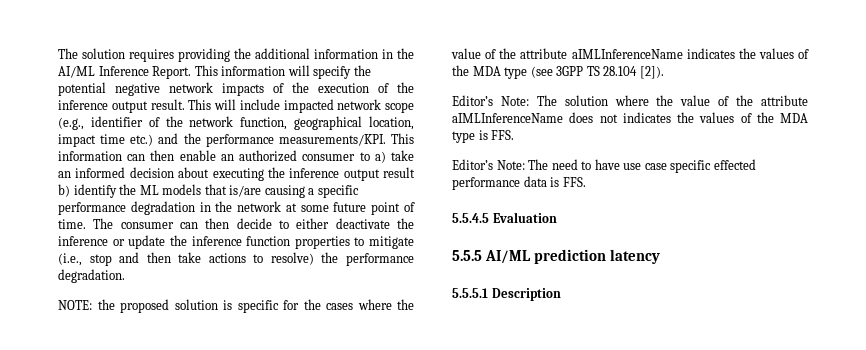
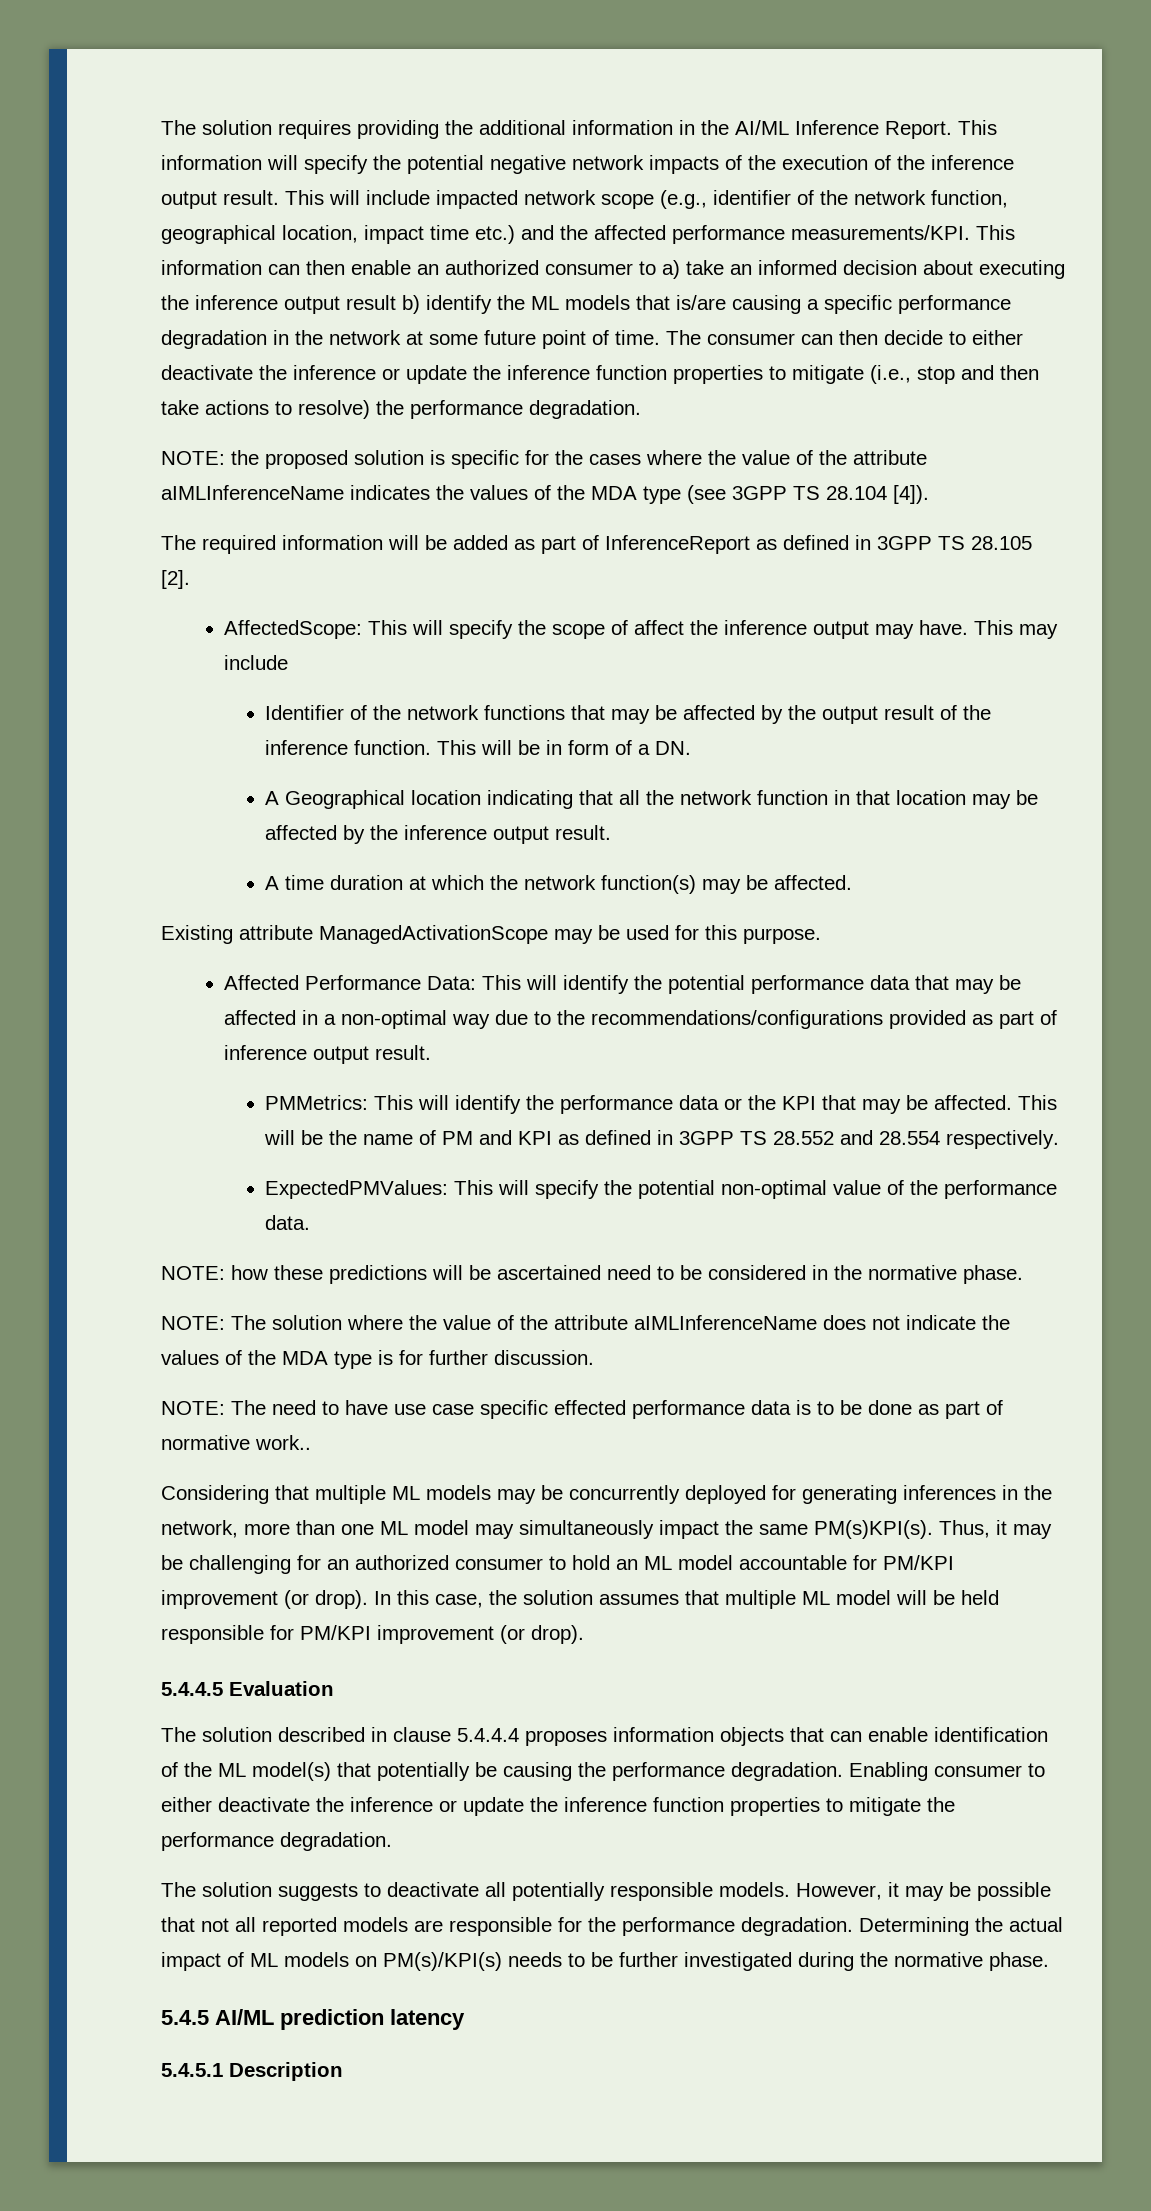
- This will include impacted network scope (e.g., identifier of the network function, geographical location, impact time etc.) and the performance measurements/KPI.
+ This will include impacted network scope (e.g., identifier of the network function, geographical location, impact time etc.) and the affected performance measurements/KPI.
- NOTE: the proposed solution is specific for the cases where the value of the attribute aIMLInferenceName indicates the values of the MDA type (see 3GPP TS 28.104 [2]).
- Editor’s Note: The solution where the value of the attribute aIMLInferenceName does not indicates the values of the MDA type is FFS.
- Editor’s Note: The need to have use case specific effected performance data is FFS.
- 5.5.4.5 Evaluation
- 5.5.5 AI/ML prediction latency
+ NOTE: the proposed solution is specific for the cases where the value of the attribute aIMLInferenceName indicates the values of the MDA type (see 3GPP TS 28.104 [4]).
+ The required information will be added as part of InferenceReport as defined in 3GPP TS 28.105 [2].
+ AffectedScope: This will specify the scope of affect the inference output may have. This may include
+ Identifier of the network functions that may be affected by the output result of the inference function. This will be in form of a DN.
+ A Geographical location indicating that all the network function in that location may be affected by the inference output result.
+ A time duration at which the network function(s) may be affected.
+ Existing attribute ManagedActivationScope may be used for this purpose.
+ Affected Performance Data: This will identify the potential performance data that may be affected in a non-optimal way due to the recommendations/configurations provided as part of inference output result.
+ PMMetrics: This will identify the performance data or the KPI that may be affected. This will be the name of PM and KPI as defined in 3GPP TS 28.552 and 28.554 respectively.
+ ExpectedPMValues: This will specify the potential non-optimal value of the performance data.
+ NOTE: how these predictions will be ascertained need to be considered in the normative phase.
+ NOTE: The solution where the value of the attribute aIMLInferenceName does not indicate the values of the MDA type is for further discussion.
+ NOTE: The need to have use case specific effected performance data is to be done as part of normative work..
+ Considering that multiple ML models may be concurrently deployed for generating inferences in the network, more than one ML model may simultaneously impact the same PM(s)KPI(s). Thus, it may be challenging for an authorized consumer to hold an ML model accountable for PM/KPI improvement (or drop). In this case, the solution assumes that multiple ML model will be held responsible for PM/KPI improvement (or drop).
+ 5.4.4.5 Evaluation
+ The solution described in clause 5.4.4.4 proposes information objects that can enable identification of the ML model(s) that potentially be causing the performance degradation. Enabling consumer to either deactivate the inference or update the inference function properties to mitigate the performance degradation.
+ The solution suggests to deactivate all potentially responsible models. However, it may be possible that not all reported models are responsible for the performance degradation. Determining the actual impact of ML models on PM(s)/KPI(s) needs to be further investigated during the normative phase.
+ 5.4.5 AI/ML prediction latency
- 5.5.5.1 Description
+ 5.4.5.1 Description

